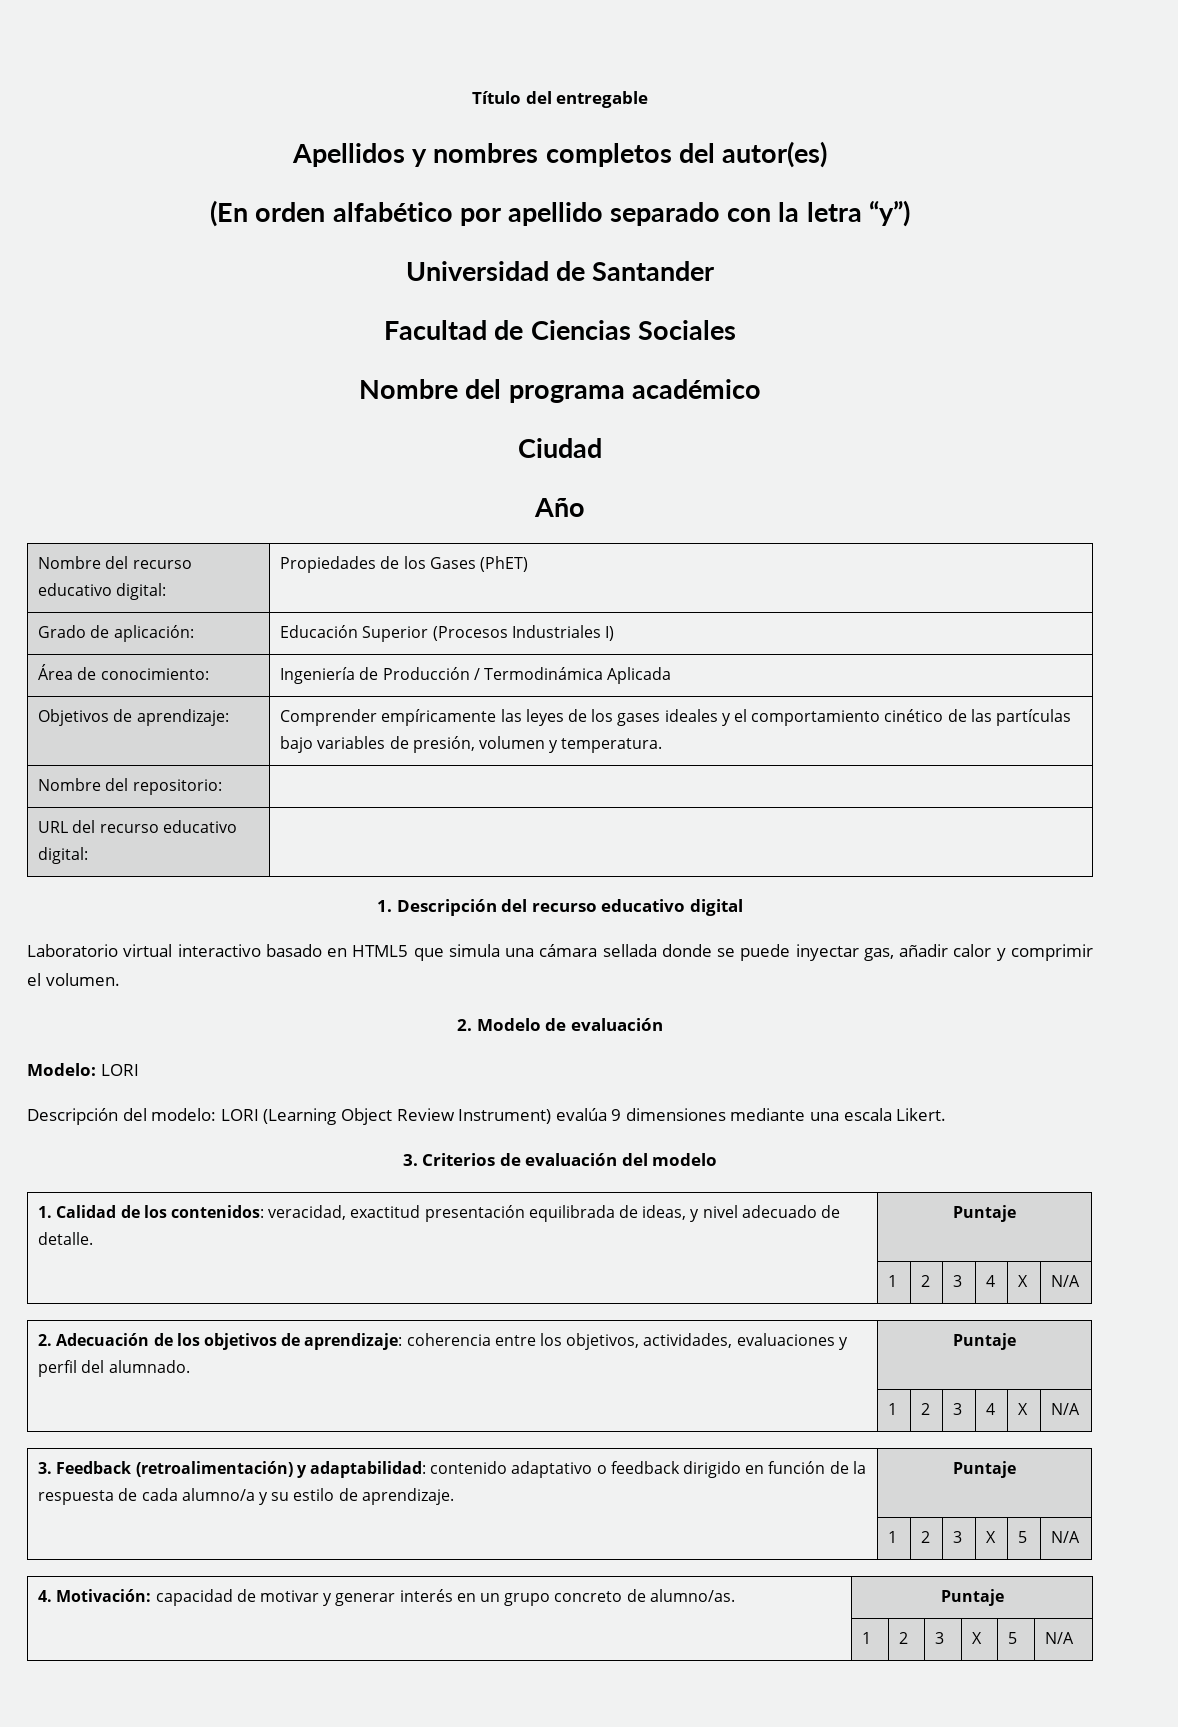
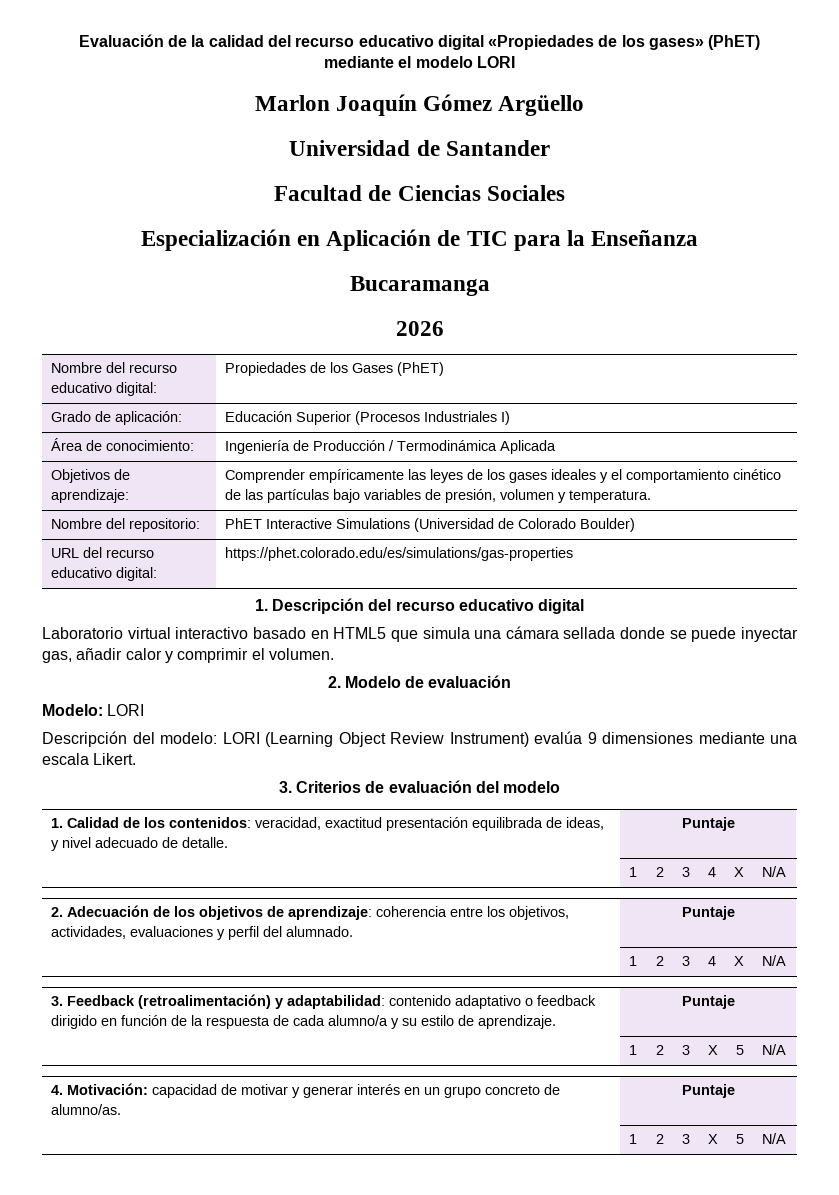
- Título del entregable
- Apellidos y nombres completos del autor(es)
- (En orden alfabético por apellido separado con la letra “y”)
+ Evaluación de la calidad del recurso educativo digital «Propiedades de los gases» (PhET) mediante el modelo LORI
+ Marlon Joaquín Gómez Argüello
- Nombre del programa académico
- Ciudad
- Año
+ Especialización en Aplicación de TIC para la Enseñanza
+ Bucaramanga
+ 2026
- Nombre del repositorio: |
+ Nombre del repositorio: | PhET Interactive Simulations (Universidad de Colorado Boulder)
- URL del recurso educativo digital: |
+ URL del recurso educativo digital: | https://phet.colorado.edu/es/simulations/gas-properties

